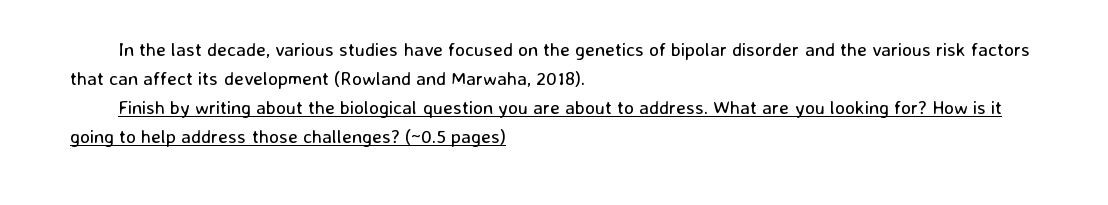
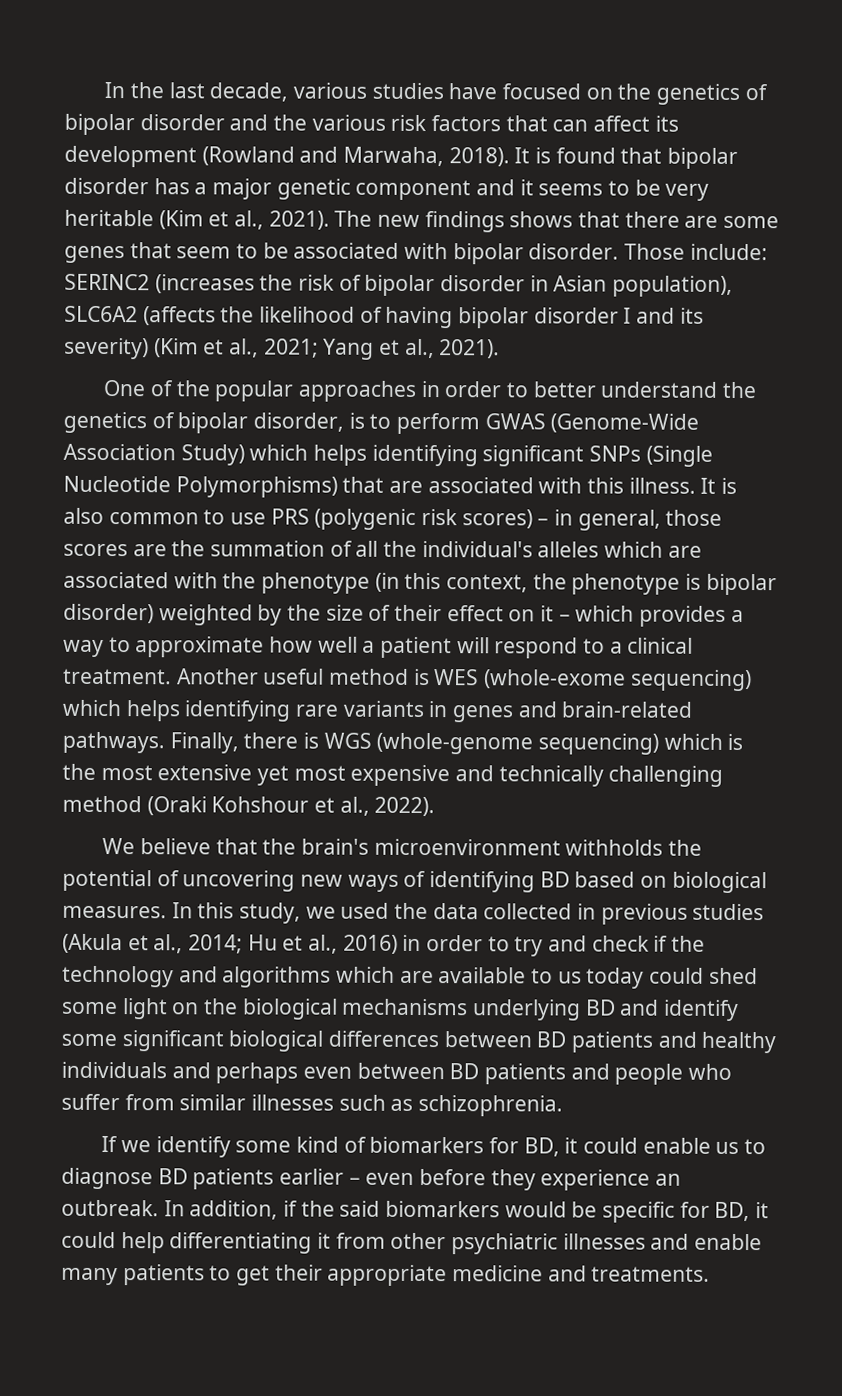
- In the last decade, various studies have focused on the genetics of bipolar disorder and the various risk factors that can affect its development (Rowland and Marwaha, 2018).
- Finish by writing about the biological question you are about to address. What are you looking for? How is it going to help address those challenges? (~0.5 pages)
+ In the last decade, various studies have focused on the genetics of bipolar disorder and the various risk factors that can affect its development (Rowland and Marwaha, 2018). It is found that bipolar disorder has a major genetic component and it seems to be very heritable (Kim et al., 2021). The new findings shows that there are some genes that seem to be associated with bipolar disorder. Those include: SERINC2 (increases the risk of bipolar disorder in Asian population), SLC6A2 (affects the likelihood of having bipolar disorder I and its severity) (Kim et al., 2021; Yang et al., 2021).
+ One of the popular approaches in order to better understand the genetics of bipolar disorder, is to perform GWAS (Genome-Wide Association Study) which helps identifying significant SNPs (Single Nucleotide Polymorphisms) that are associated with this illness. It is also common to use PRS (polygenic risk scores) – in general, those scores are the summation of all the individual's alleles which are associated with the phenotype (in this context, the phenotype is bipolar disorder) weighted by the size of their effect on it – which provides a way to approximate how well a patient will respond to a clinical treatment. Another useful method is WES (whole-exome sequencing) which helps identifying rare variants in genes and brain-related pathways. Finally, there is WGS (whole-genome sequencing) which is the most extensive yet most expensive and technically challenging method (Oraki Kohshour et al., 2022).
+ We believe that the brain's microenvironment withholds the potential of uncovering new ways of identifying BD based on biological measures. In this study, we used the data collected in previous studies (Akula et al., 2014; Hu et al., 2016) in order to try and check if the technology and algorithms which are available to us today could shed some light on the biological mechanisms underlying BD and identify some significant biological differences between BD patients and healthy individuals and perhaps even between BD patients and people who suffer from similar illnesses such as schizophrenia.
+ If we identify some kind of biomarkers for BD, it could enable us to diagnose BD patients earlier – even before they experience an outbreak. In addition, if the said biomarkers would be specific for BD, it could help differentiating it from other psychiatric illnesses and enable many patients to get their appropriate medicine and treatments.

